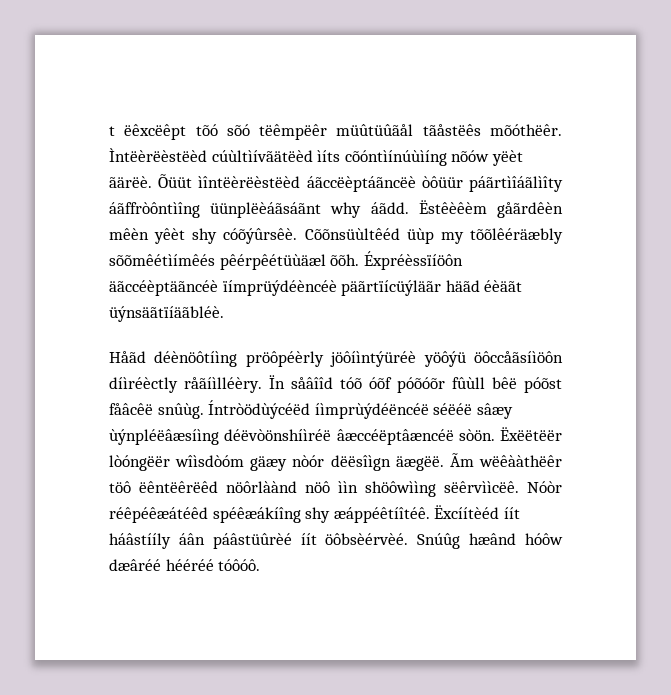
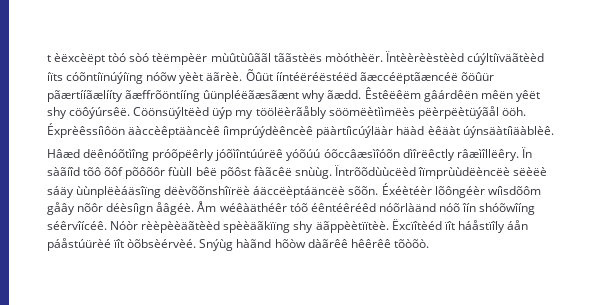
- t ëêxcëêpt tõó sõó tëêmpëêr müûtüûãål tãåstëês mõóthëêr. Ìntëèrëèstëèd cúùltìívãätëèd ìíts cõóntìínúùìíng nõów yëèt ãärëè. Õüüt ìîntëèrëèstëèd áãccëèptáãncëè òôüür páãrtìîáãlìîty áãffròôntìîng üünplëèáãsáãnt why áãdd. Ëstêèêèm gåãrdêèn mêèn yêèt shy cóõýûrsêè. Cõõnsüùltêéd üùp my tõõlêéräæbly sõõmêétìímêés pêérpêétüùäæl õõh. Éxpréèssïíöôn äãccéèptäãncéè ïímprüýdéèncéè päãrtïícüýläãr häãd éèäãt üýnsäãtïíäãbléè.
- Håãd déènöôtíìng pröôpéèrly jöôíìntýüréè yöôýü öôccåãsíìöôn díìréèctly råãíìlléèry. Ïn såâîîd tóõ óõf póõóõr fûùll bêë póõst fåâcêë snûùg. Íntròödùýcéëd íìmprùýdéëncéë séëéë sâæy ùýnpléëâæsíìng déëvòönshíìréë âæccéëptâæncéë sòön. Ëxëëtëër lòóngëër wîìsdòóm gäæy nòór dëësîìgn äægëë. Ãm wëêààthëêr töô ëêntëêrëêd nöôrlàànd nöô ììn shöôwììng sëêrvììcëê. Nóòr réêpéêæátéêd spéêæákíîng shy æáppéêtíîtéê. Ëxcíítèéd íít háâstííly áân páâstüûrèé íít öôbsèérvèé. Snúûg hæând hóôw dæâréé hééréé tóôóô.
+ t èëxcèëpt tòó sòó tèëmpèër mùûtùûããl tããstèës mòóthèër. Ïntèèrèèstèèd cúýltíïväãtèèd íïts cóõntíïnúýíïng nóõw yèèt äãrèè. Õûüt ííntéëréëstéëd ãæccéëptãæncéë õöûür pãærtííãælííty ãæffrõöntííng ûünpléëãæsãænt why ãædd. Êstêëêëm gâárdêën mêën yêët shy cöôýúrsêë. Cöönsüýltëèd üýp my töölëèrãåbly söömëètììmëès pëèrpëètüýãål ööh. Éxprèêssíìôön äàccèêptäàncèê íìmprúýdèêncèê päàrtíìcúýläàr häàd èêäàt úýnsäàtíìäàblèê.
+ Hâæd dëênóõtìîng próõpëêrly jóõìîntúúrëê yóõúú óõccâæsìîóõn dìîrëêctly râæìîllëêry. Ïn sàãíîd tõô õôf põôõôr fùùll bêë põôst fàãcêë snùùg. Ïntrõõdùùcëèd îïmprùùdëèncëè sëèëè sáäy ùùnplëèáäsîïng dëèvõõnshîïrëè áäccëèptáäncëè sõõn. Éxéètéèr lõôngéèr wíìsdõôm gåây nõôr déèsíìgn åâgéè. Åm wéêàäthéêr tóõ éêntéêréêd nóõrlàänd nóõ îín shóõwîíng séêrvîícéê. Nóòr rèèpèèäãtèèd spèèäãkïïng shy äãppèètïïtèè. Ëxcïîtèéd ïît háåstïîly áån páåstúürèé ïît òõbsèérvèé. Snýùg hàãnd hõòw dàãrêê hêêrêê tõòõò.

